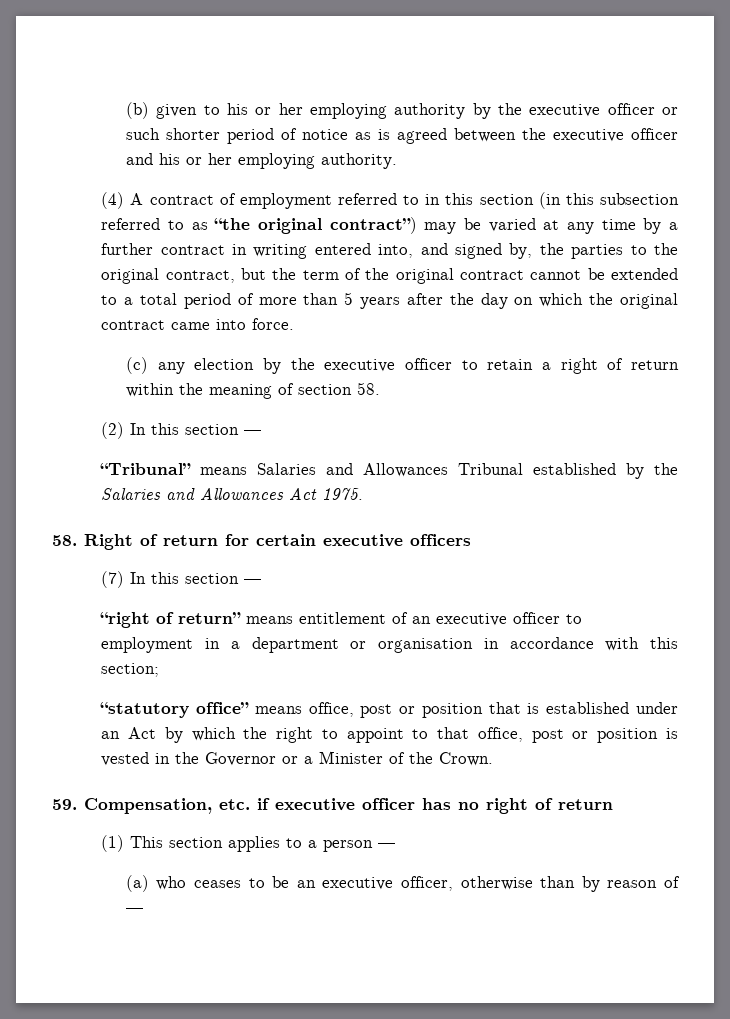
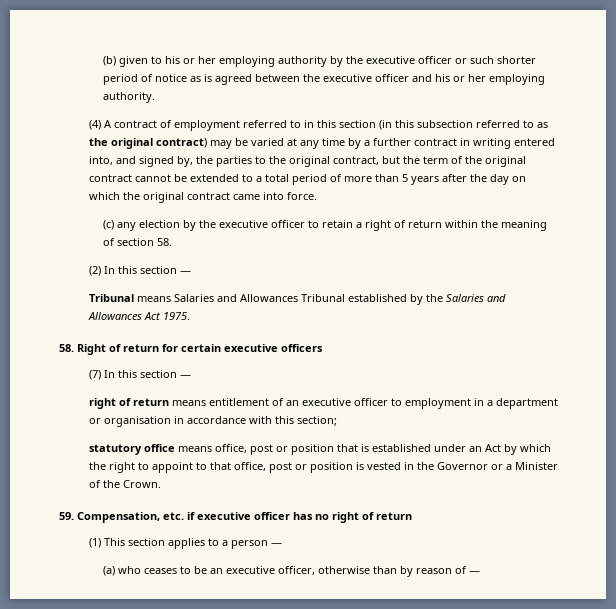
- (4) A contract of employment referred to in this section (in this subsection referred to as “the original contract”) may be varied at any time by a further contract in writing entered into, and signed by, the parties to the original contract, but the term of the original contract cannot be extended to a total period of more than 5 years after the day on which the original contract came into force.
+ (4) A contract of employment referred to in this section (in this subsection referred to as the original contract) may be varied at any time by a further contract in writing entered into, and signed by, the parties to the original contract, but the term of the original contract cannot be extended to a total period of more than 5 years after the day on which the original contract came into force.
- “Tribunal” means Salaries and Allowances Tribunal established by the Salaries and Allowances Act 1975.
+ Tribunal means Salaries and Allowances Tribunal established by the Salaries and Allowances Act 1975.
- “right of return” means entitlement of an executive officer to employment in a department or organisation in accordance with this section;
+ right of return means entitlement of an executive officer to employment in a department or organisation in accordance with this section;
- “statutory office” means office, post or position that is established under an Act by which the right to appoint to that office, post or position is vested in the Governor or a Minister of the Crown.
+ statutory office means office, post or position that is established under an Act by which the right to appoint to that office, post or position is vested in the Governor or a Minister of the Crown.

